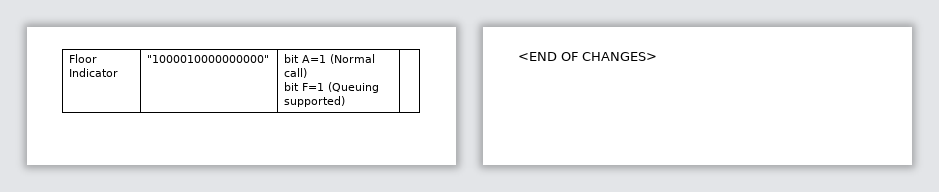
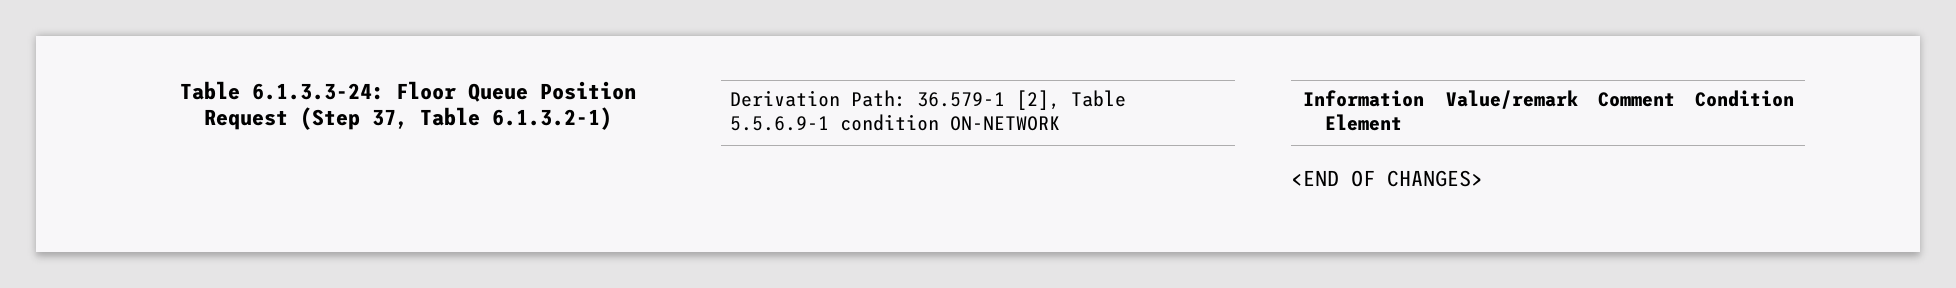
- Floor Indicator | "1000010000000000" | bit A=1 (Normal call)
- bit F=1 (Queuing supported) |
+ Table 6.1.3.3-24: Floor Queue Position Request (Step 37, Table 6.1.3.2-1)
+ Derivation Path: 36.579-1 [2], Table 5.5.6.9-1 condition ON-NETWORK
+ Information Element | Value/remark | Comment | Condition

